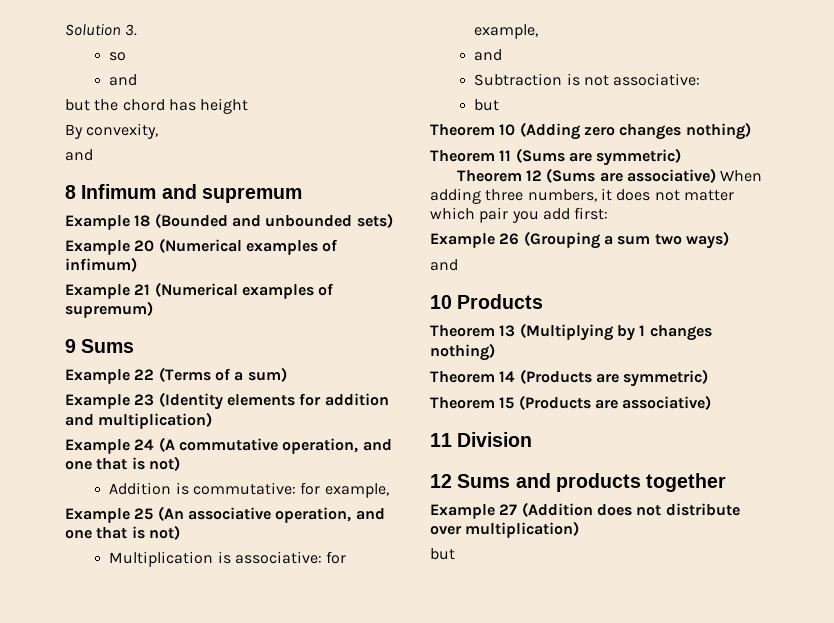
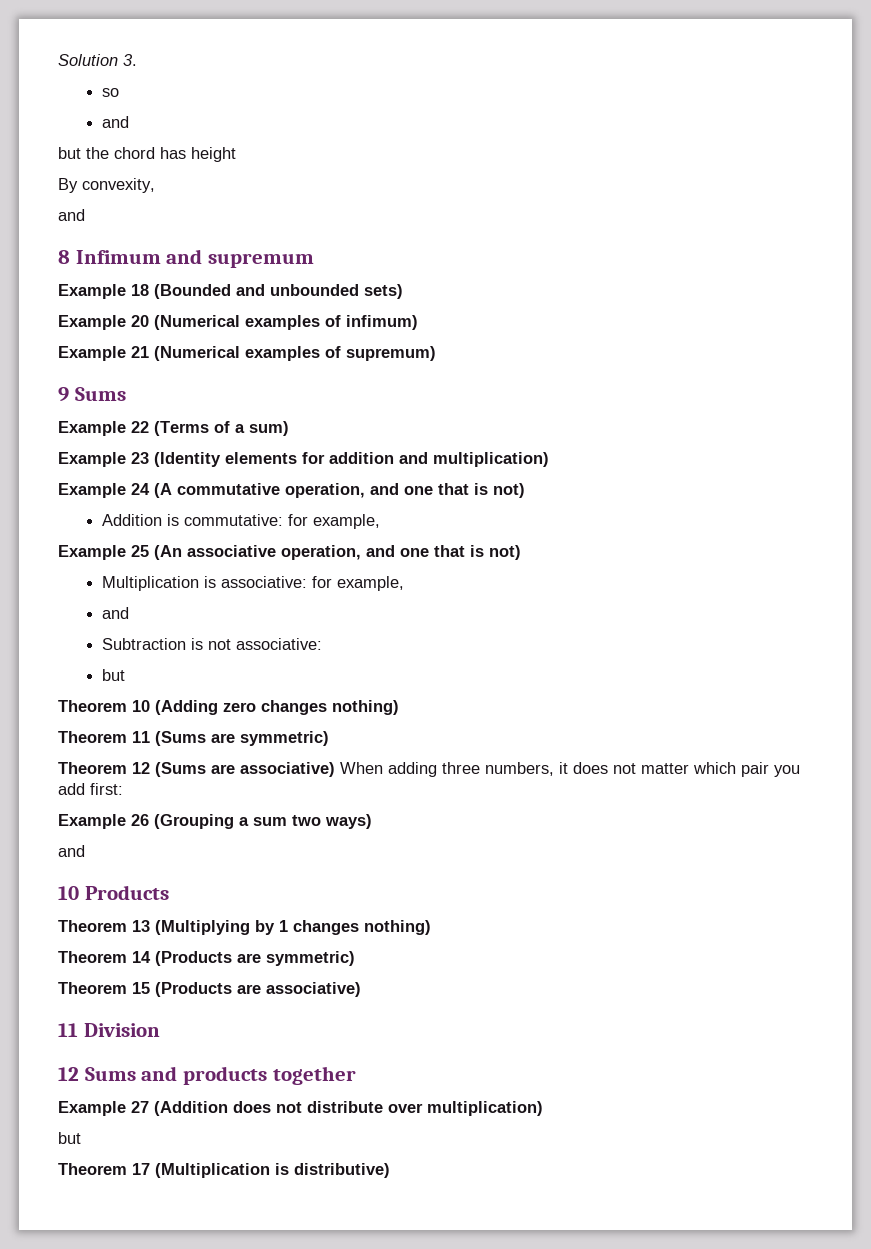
+ Theorem 17 (Multiplication is distributive)

